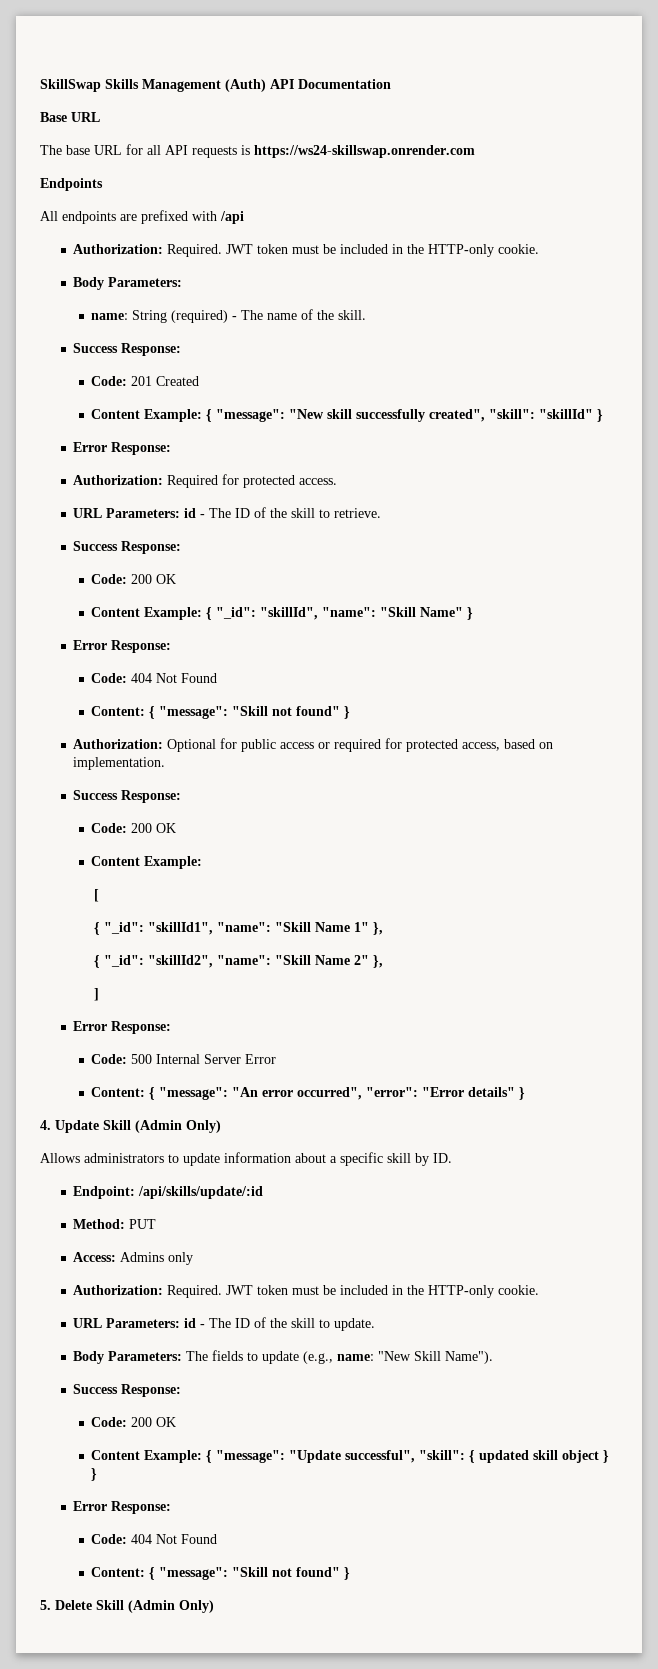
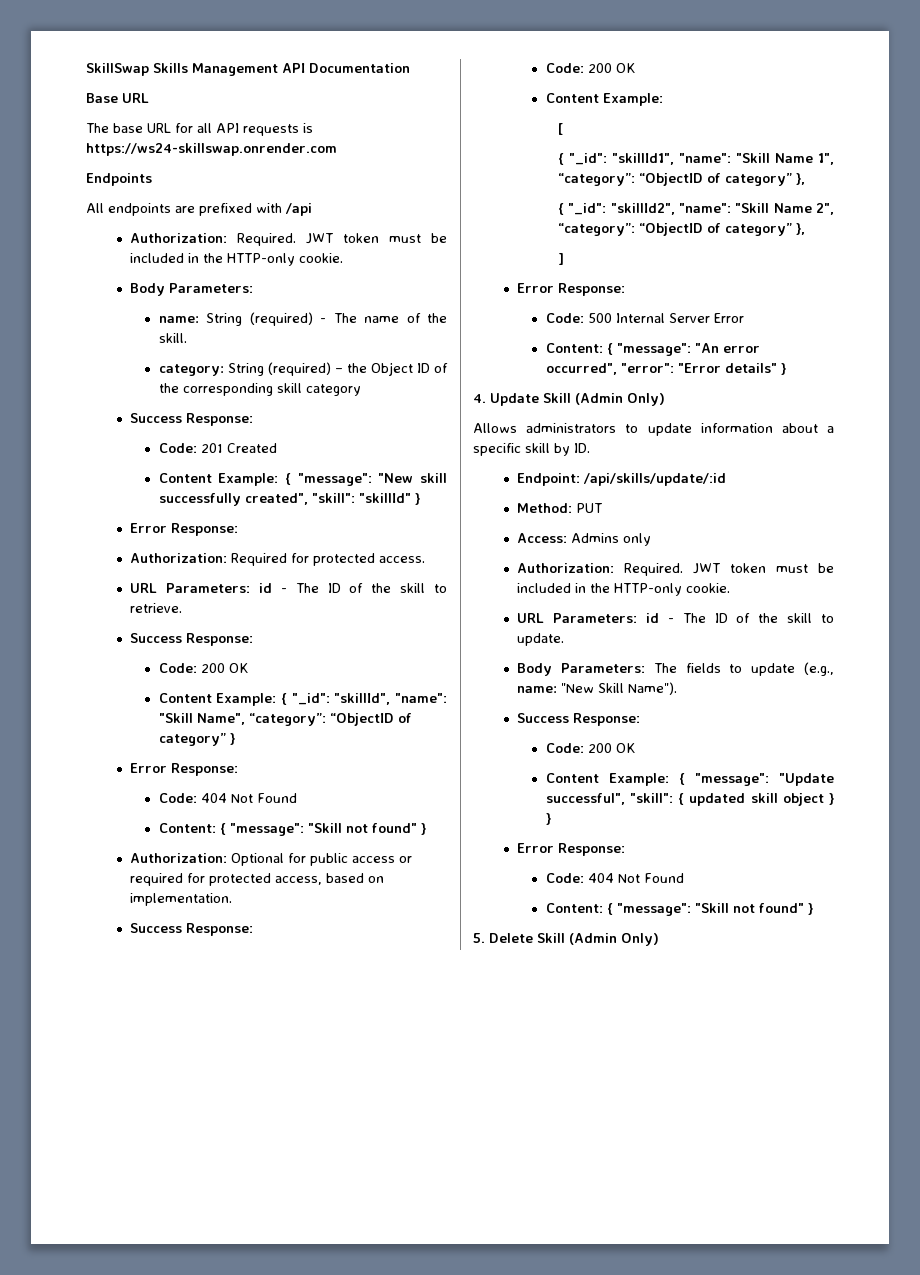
- SkillSwap Skills Management (Auth) API Documentation
+ SkillSwap Skills Management API Documentation
+ category: String (required) – the Object ID of the corresponding skill category
- Content Example: { "_id": "skillId", "name": "Skill Name" }
+ Content Example: { "_id": "skillId", "name": "Skill Name", “category”: “ObjectID of category” }
- { "_id": "skillId1", "name": "Skill Name 1" },
+ { "_id": "skillId1", "name": "Skill Name 1", “category”: “ObjectID of category” },
- { "_id": "skillId2", "name": "Skill Name 2" },
+ { "_id": "skillId2", "name": "Skill Name 2", “category”: “ObjectID of category” },

